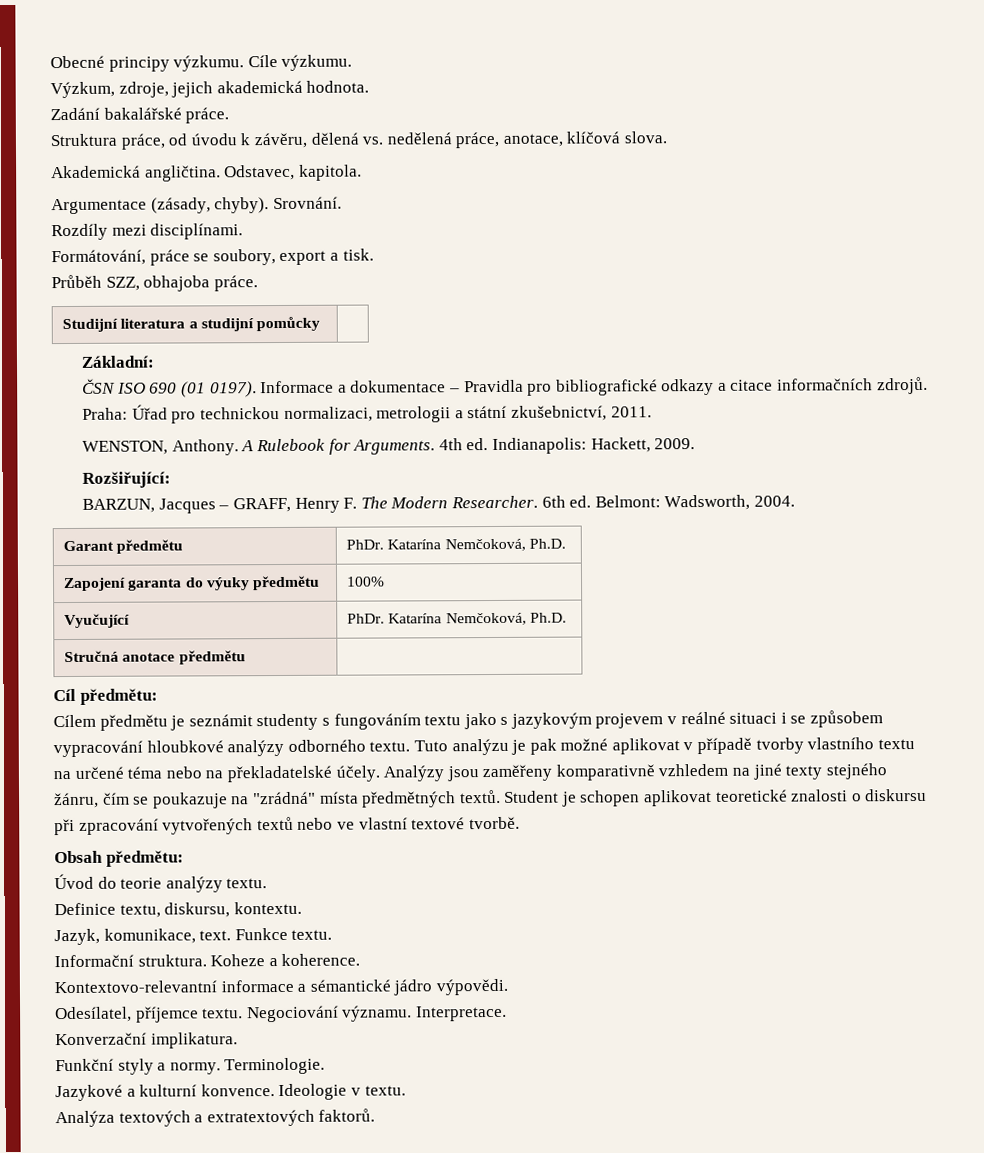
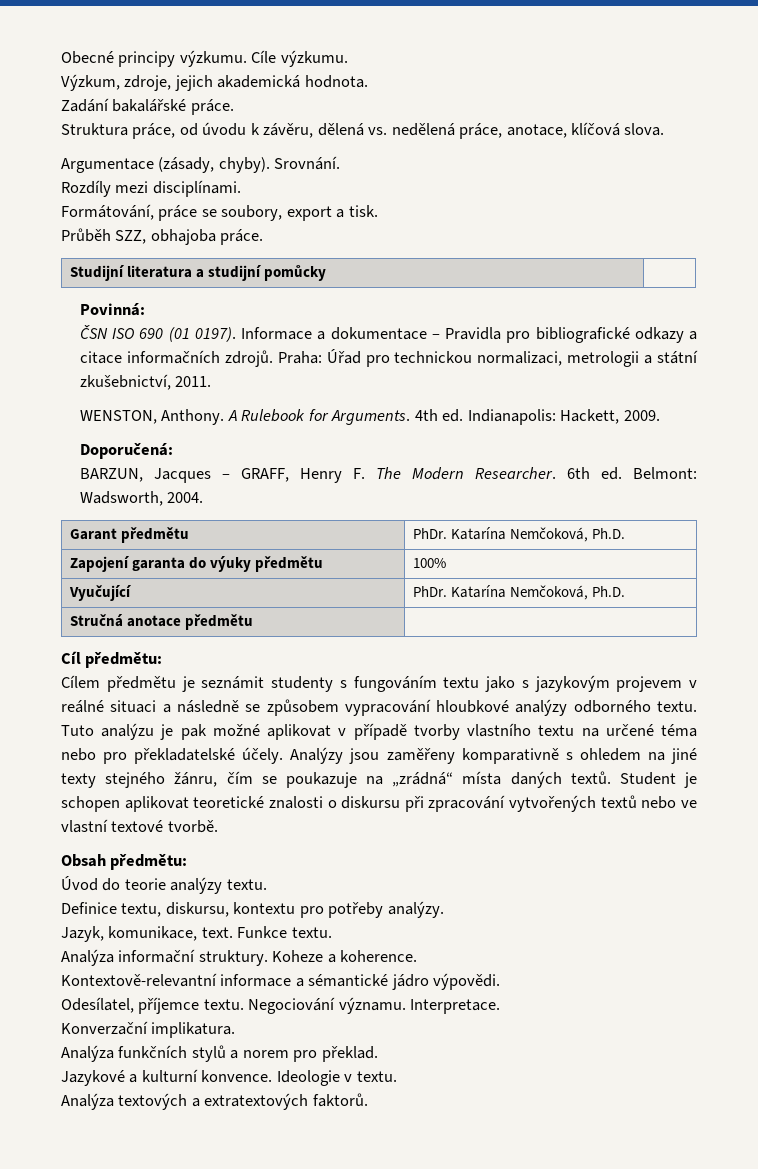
- Akademická angličtina. Odstavec, kapitola.
- Základní:
+ Povinná:
- Rozšiřující:
+ Doporučená:
- Cílem předmětu je seznámit studenty s fungováním textu jako s jazykovým projevem v reálné situaci i se způsobem vypracování hloubkové analýzy odborného textu.
+ Cílem předmětu je seznámit studenty s fungováním textu jako s jazykovým projevem v reálné situaci a následně se způsobem vypracování hloubkové analýzy odborného textu.
- Tuto analýzu je pak možné aplikovat v případě tvorby vlastního textu na určené téma nebo na překladatelské účely.
+ Tuto analýzu je pak možné aplikovat v případě tvorby vlastního textu na určené téma nebo pro překladatelské účely.
- Analýzy jsou zaměřeny komparativně vzhledem na jiné texty stejného žánru, čím se poukazuje na "zrádná" místa předmětných textů.
+ Analýzy jsou zaměřeny komparativně s ohledem na jiné texty stejného žánru, čím se poukazuje na „zrádná“ místa daných textů.
- Definice textu, diskursu, kontextu.
+ Definice textu, diskursu, kontextu pro potřeby analýzy.
- Informační struktura.
+ Analýza informační struktury.
- Kontextovo-relevantní informace a sémantické jádro výpovědi.
+ Kontextově-relevantní informace a sémantické jádro výpovědi.
- Funkční styly a normy. Terminologie.
+ Analýza funkčních stylů a norem pro překlad.

